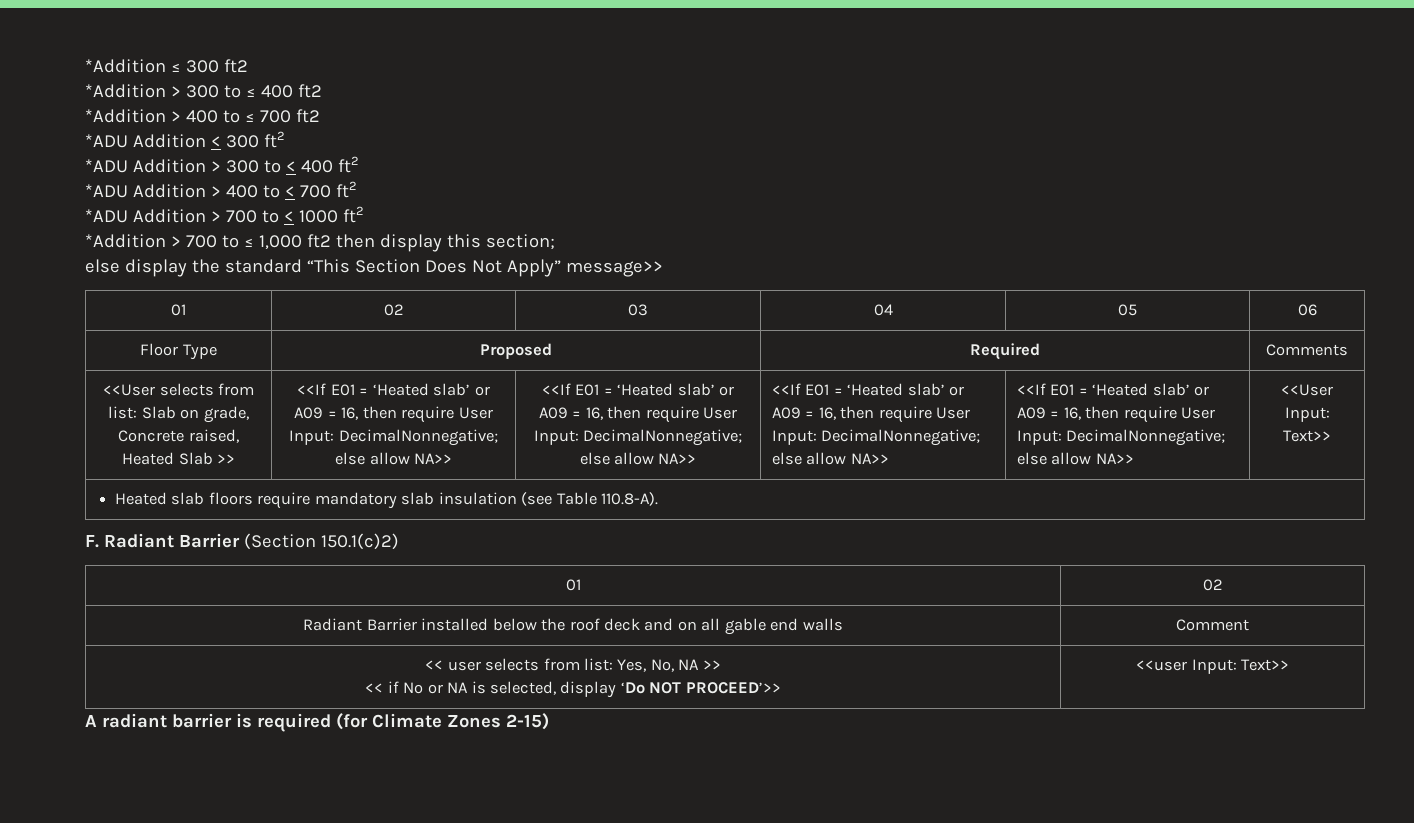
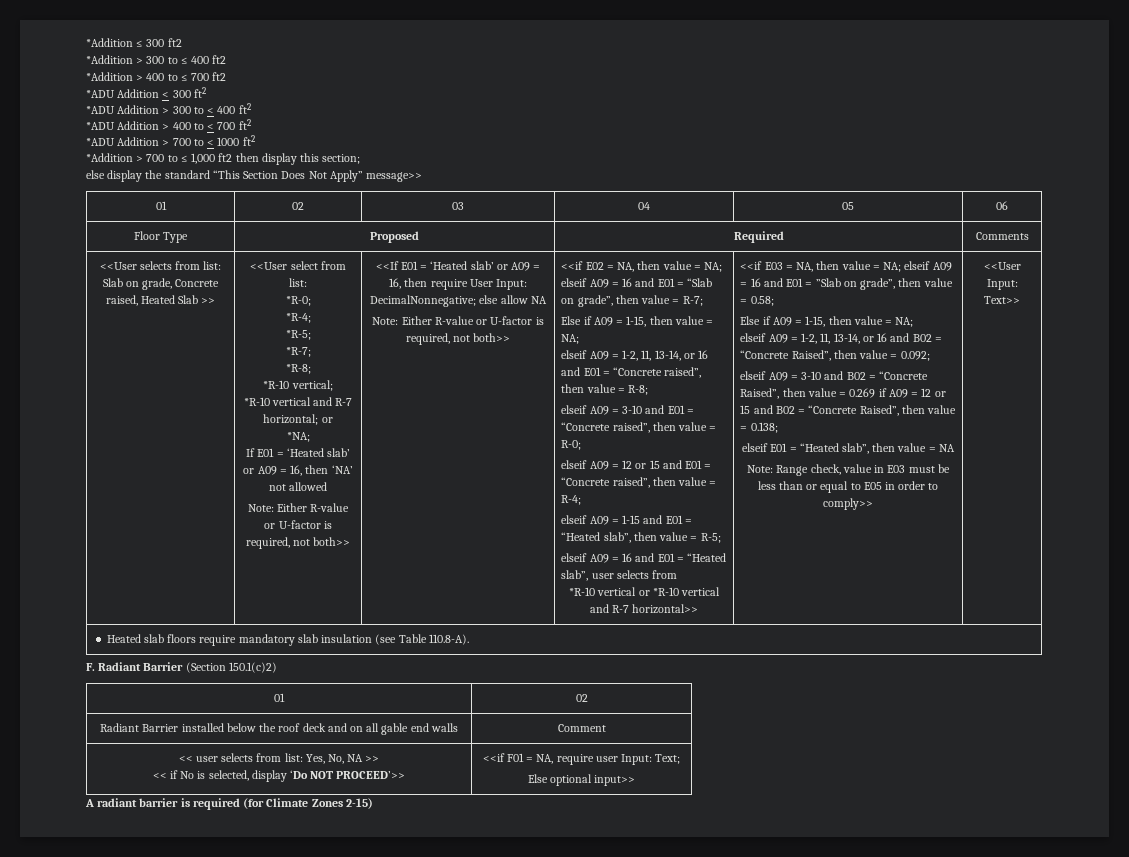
- <<User selects from list: Slab on grade, Concrete raised, Heated Slab >> | <<If E01 = ‘Heated slab’ or A09 = 16, then require User Input: DecimalNonnegative; else allow NA>> | <<If E01 = ‘Heated slab’ or A09 = 16, then require User Input: DecimalNonnegative; else allow NA>> | <<If E01 = ‘Heated slab’ or A09 = 16, then require User Input: DecimalNonnegative; else allow NA>> | <<If E01 = ‘Heated slab’ or A09 = 16, then require User Input: DecimalNonnegative; else allow NA>>
+ <<User selects from list: Slab on grade, Concrete raised, Heated Slab >> | <<User select from list:
+ *R-0;
+ *R-4;
+ *R-5;
+ *R-7;
+ *R-8;
+ *R-10 vertical;
+ *R-10 vertical and R-7 horizontal; or
+ *NA;
+ If E01 = ‘Heated slab’ or A09 = 16, then ‘NA’ not allowed
+ Note: Either R-value or U-factor is required, not both>> | <<If E01 = ‘Heated slab’ or A09 = 16, then require User Input: DecimalNonnegative; else allow NA
+ Note: Either R-value or U-factor is required, not both>> | <<if E02 = NA, then value = NA; elseif A09 = 16 and E01 = “Slab on grade”, then value = R-7;
+ Else if A09 = 1-15, then value = NA;
+ elseif A09 = 1-2, 11, 13-14, or 16 and E01 = “Concrete raised”, then value = R-8;
+ elseif A09 = 3-10 and E01 = “Concrete raised”, then value = R-0;
+ elseif A09 = 12 or 15 and E01 = “Concrete raised”, then value = R-4;
+ elseif A09 = 1-15 and E01 = “Heated slab”, then value = R-5;
+ elseif A09 = 16 and E01 = “Heated slab”, user selects from
+ *R-10 vertical or *R-10 vertical and R-7 horizontal>> | <<if E03 = NA, then value = NA; elseif A09 = 16 and E01 = ”Slab on grade”, then value = 0.58;
+ Else if A09 = 1-15, then value = NA;
+ elseif A09 = 1-2, 11, 13-14, or 16 and B02 = “Concrete Raised”, then value = 0.092;
+ elseif A09 = 3-10 and B02 = “Concrete Raised”, then value = 0.269 if A09 = 12 or 15 and B02 = “Concrete Raised”, then value = 0.138;
+ elseif E01 = “Heated slab”, then value = NA
+ Note: Range check, value in E03 must be less than or equal to E05 in order to comply>>
  << user selects from list: Yes, No, NA >>
- << if No or NA is selected, display ‘Do NOT PROCEED’>> | <<user Input: Text>>
+ << if No is selected, display ‘Do NOT PROCEED’>> | <<if F01 = NA, require user Input: Text;
+ Else optional input>>

